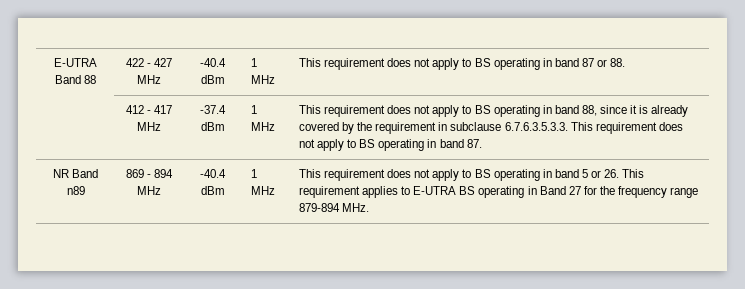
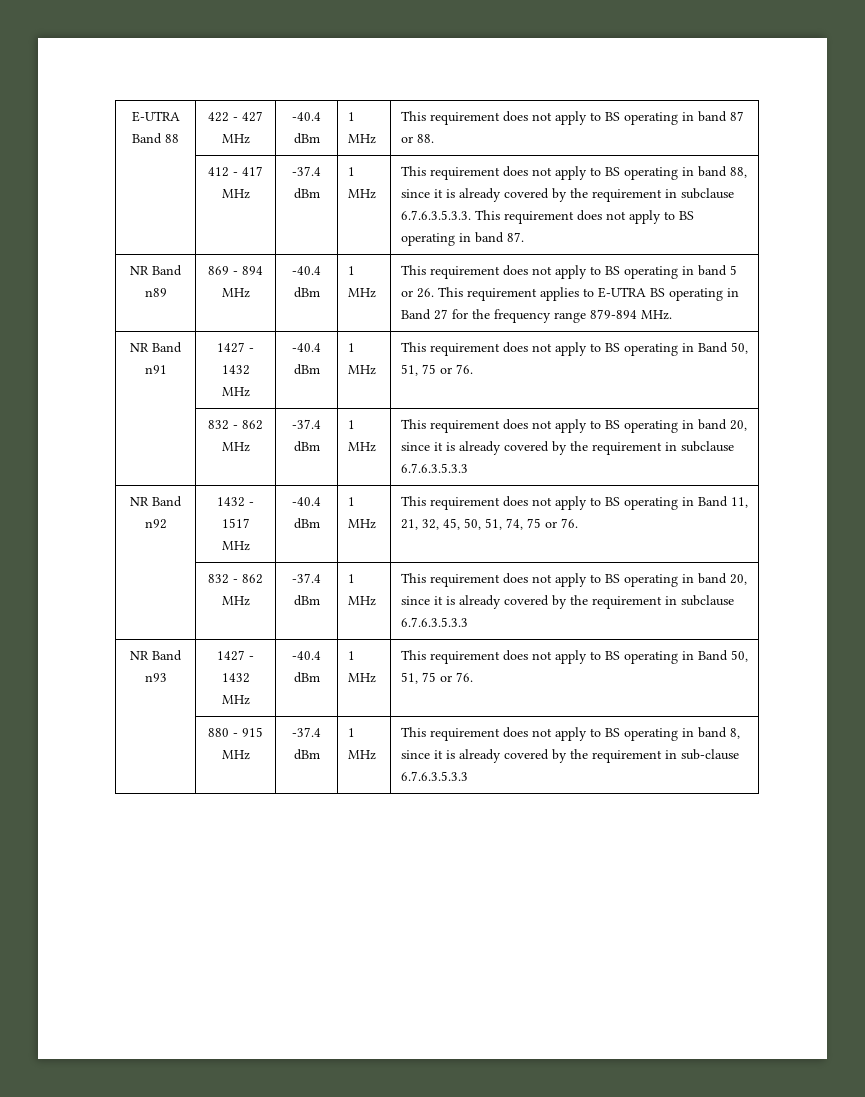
+ NR Band n91 | 1427 - 1432 MHz | -40.4 dBm | 1 MHz | This requirement does not apply to BS operating in Band 50, 51, 75 or 76.
+ | 832 - 862 MHz | -37.4 dBm | 1 MHz | This requirement does not apply to BS operating in band 20, since it is already covered by the requirement in subclause 6.7.6.3.5.3.3
+ NR Band n92 | 1432 - 1517 MHz | -40.4 dBm | 1 MHz | This requirement does not apply to BS operating in Band 11, 21, 32, 45, 50, 51, 74, 75 or 76.
+ | 832 - 862 MHz | -37.4 dBm | 1 MHz | This requirement does not apply to BS operating in band 20, since it is already covered by the requirement in subclause 6.7.6.3.5.3.3
+ NR Band n93 | 1427 - 1432 MHz | -40.4 dBm | 1 MHz | This requirement does not apply to BS operating in Band 50, 51, 75 or 76.
+ | 880 - 915 MHz | -37.4 dBm | 1 MHz | This requirement does not apply to BS operating in band 8, since it is already covered by the requirement in sub-clause 6.7.6.3.5.3.3

